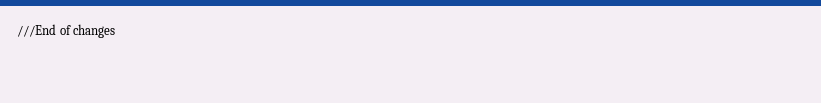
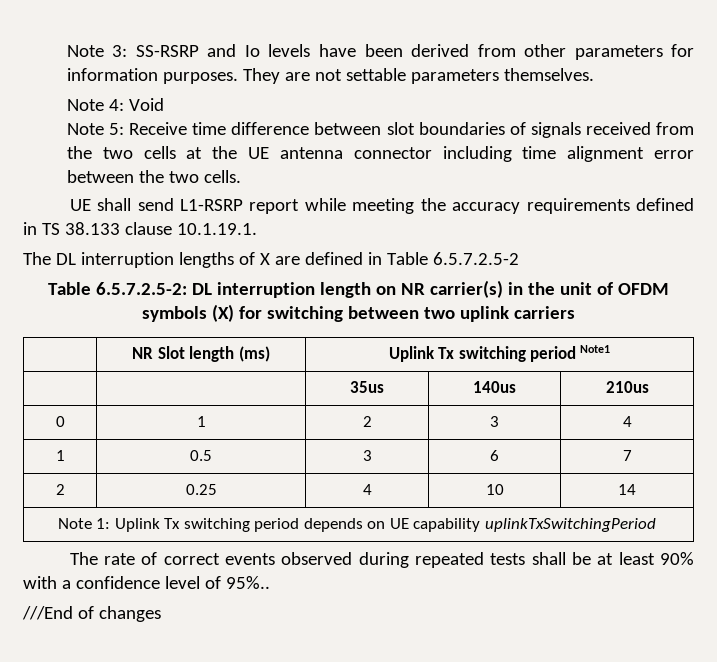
+ Note 3: SS-RSRP and Io levels have been derived from other parameters for information purposes. They are not settable parameters themselves.
+ Note 4: Void
+ Note 5: Receive time difference between slot boundaries of signals received from the two cells at the UE antenna connector including time alignment error between the two cells.
+ UE shall send L1-RSRP report while meeting the accuracy requirements defined in TS 38.133 clause 10.1.19.1.
+ The DL interruption lengths of X are defined in Table 6.5.7.2.5-2
+ Table 6.5.7.2.5-2: DL interruption length on NR carrier(s) in the unit of OFDM symbols (X) for switching between two uplink carriers
+ | NR Slot length (ms) | Uplink Tx switching period Note1
+ | | 35us | 140us | 210us
+ 0 | 1 | 2 | 3 | 4
+ 1 | 0.5 | 3 | 6 | 7
+ 2 | 0.25 | 4 | 10 | 14
+ Note 1: Uplink Tx switching period depends on UE capability uplinkTxSwitchingPeriod
+ The rate of correct events observed during repeated tests shall be at least 90% with a confidence level of 95%..

